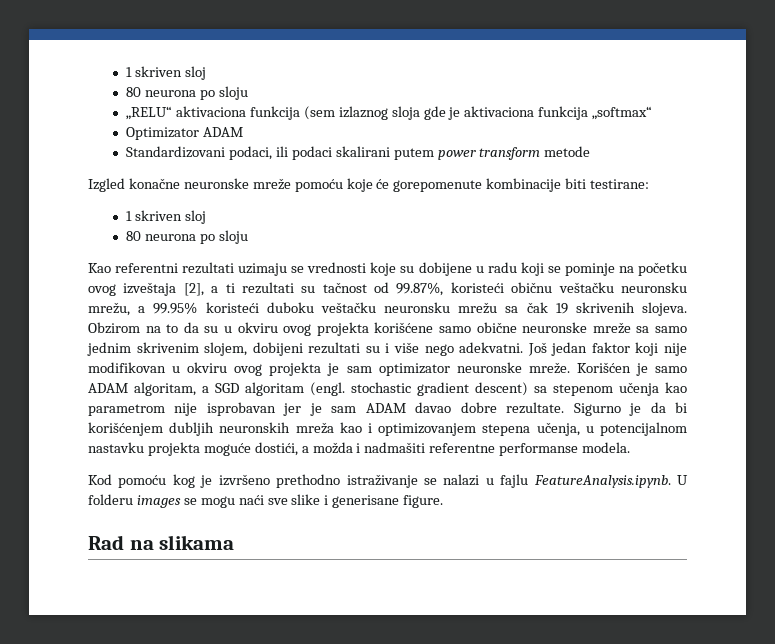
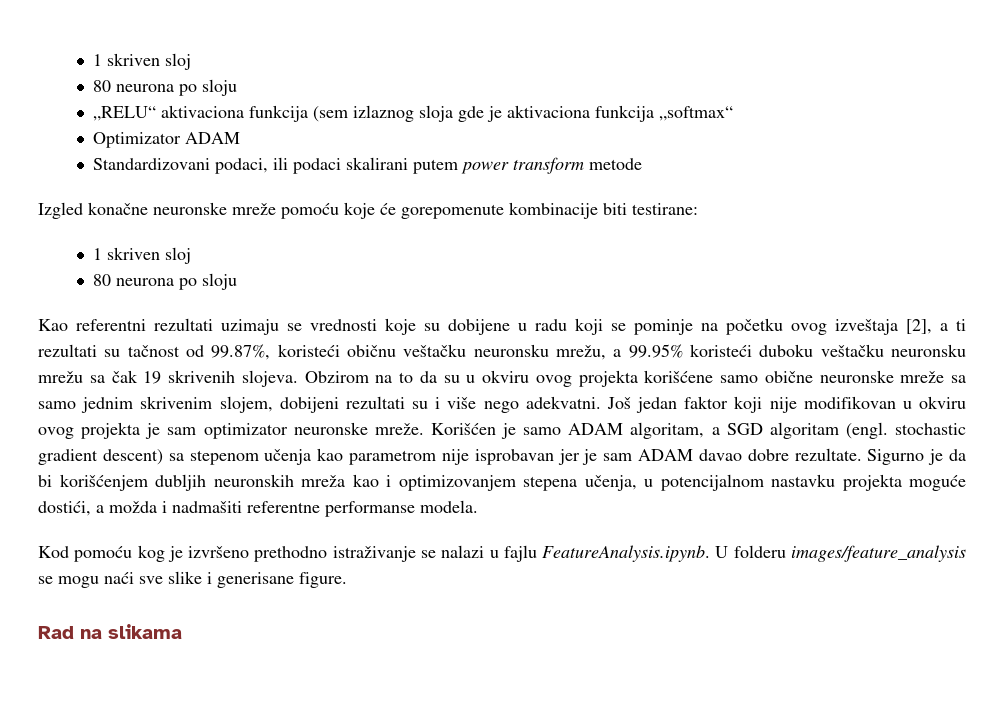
- Kod pomoću kog je izvršeno prethodno istraživanje se nalazi u fajlu FeatureAnalysis.ipynb. U folderu images se mogu naći sve slike i generisane figure.
+ Kod pomoću kog je izvršeno prethodno istraživanje se nalazi u fajlu FeatureAnalysis.ipynb. U folderu images/feature_analysis se mogu naći sve slike i generisane figure.

